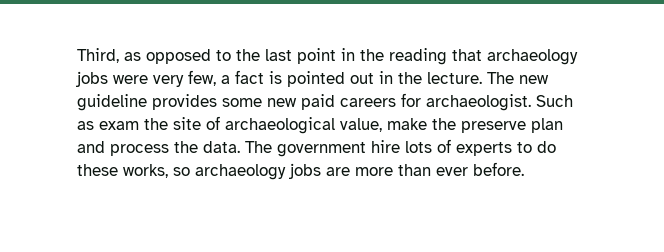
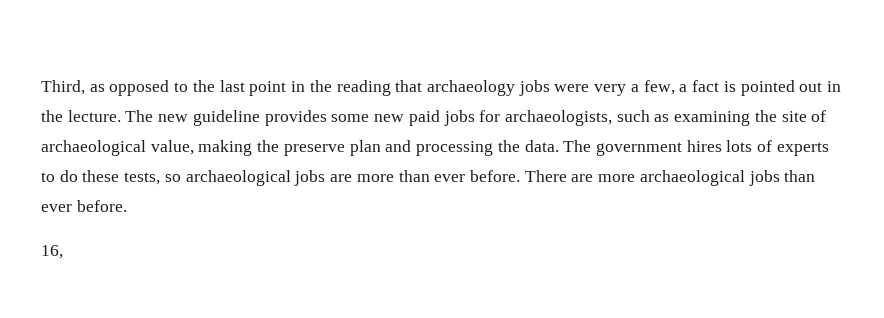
- Third, as opposed to the last point in the reading that archaeology jobs were very few, a fact is pointed out in the lecture.
+ Third, as opposed to the last point in the reading that archaeology jobs were very a few, a fact is pointed out in the lecture.
- The new guideline provides some new paid careers for archaeologist. Such as exam the site of archaeological value, make the preserve plan and process the data.
+ The new guideline provides some new paid jobs for archaeologists, such as examining the site of archaeological value, making the preserve plan and processing the data.
- The government hire lots of experts to do these works, so archaeology jobs are more than ever before.
+ The government hires lots of experts to do these tests, so archaeological jobs are more than ever before.
+ There are more archaeological jobs than ever before.
+ 16,

